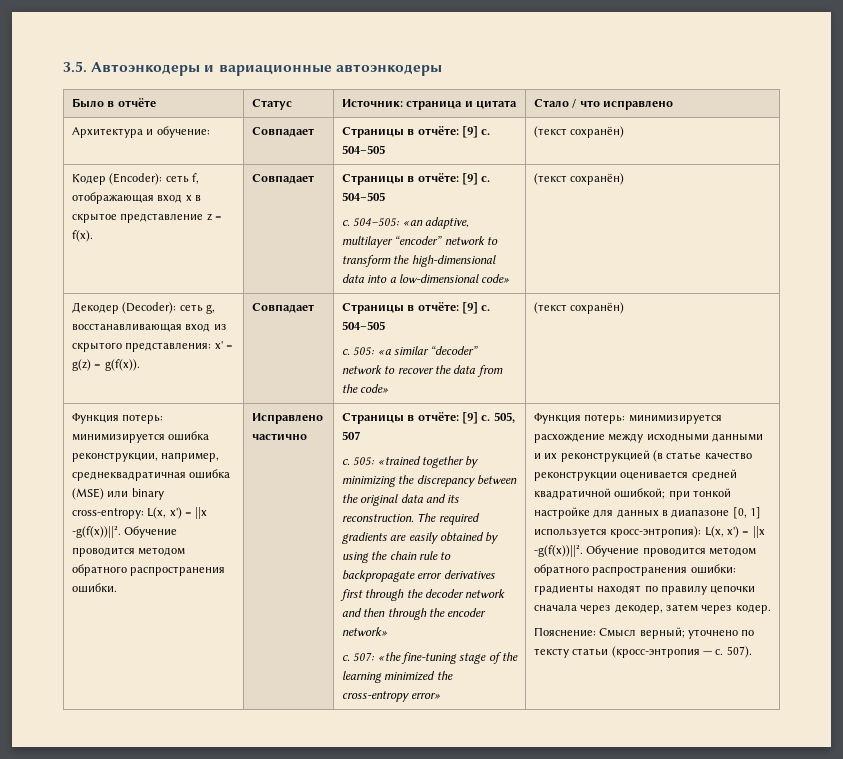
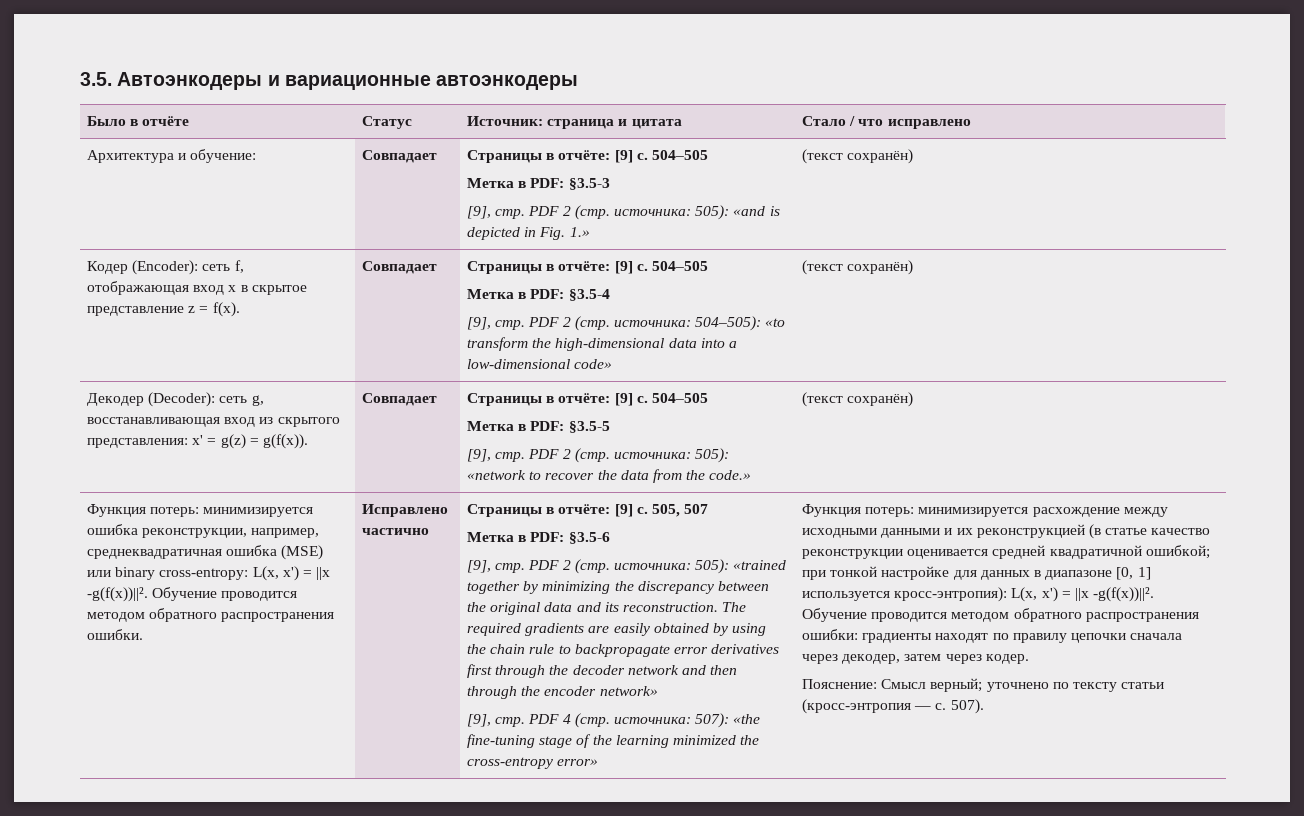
- Архитектура и обучение: | Совпадает | Страницы в отчёте: [9] с. 504–505 | (текст сохранён)
+ Архитектура и обучение: | Совпадает | Страницы в отчёте: [9] с. 504–505
+ Метка в PDF: §3.5-3
+ [9], стр. PDF 2 (стр. источника: 505): «and is depicted in Fig. 1.» | (текст сохранён)
- с. 504–505: «an adaptive, multilayer “encoder” network to transform the high-dimensional data into a low-dimensional code»
+ Метка в PDF: §3.5-4
+ [9], стр. PDF 2 (стр. источника: 504–505): «to transform the high-dimensional data into a low-dimensional code»
- с. 505: «a similar “decoder” network to recover the data from the code»
+ Метка в PDF: §3.5-5
+ [9], стр. PDF 2 (стр. источника: 505): «network to recover the data from the code.»
- с. 505: «trained together by minimizing the discrepancy between the original data and its reconstruction.
+ Метка в PDF: §3.5-6
+ [9], стр. PDF 2 (стр. источника: 505): «trained together by minimizing the discrepancy between the original data and its reconstruction.
- с. 507: «the fine-tuning stage of the learning minimized the cross-entropy error»
+ [9], стр. PDF 4 (стр. источника: 507): «the fine-tuning stage of the learning minimized the cross-entropy error»

